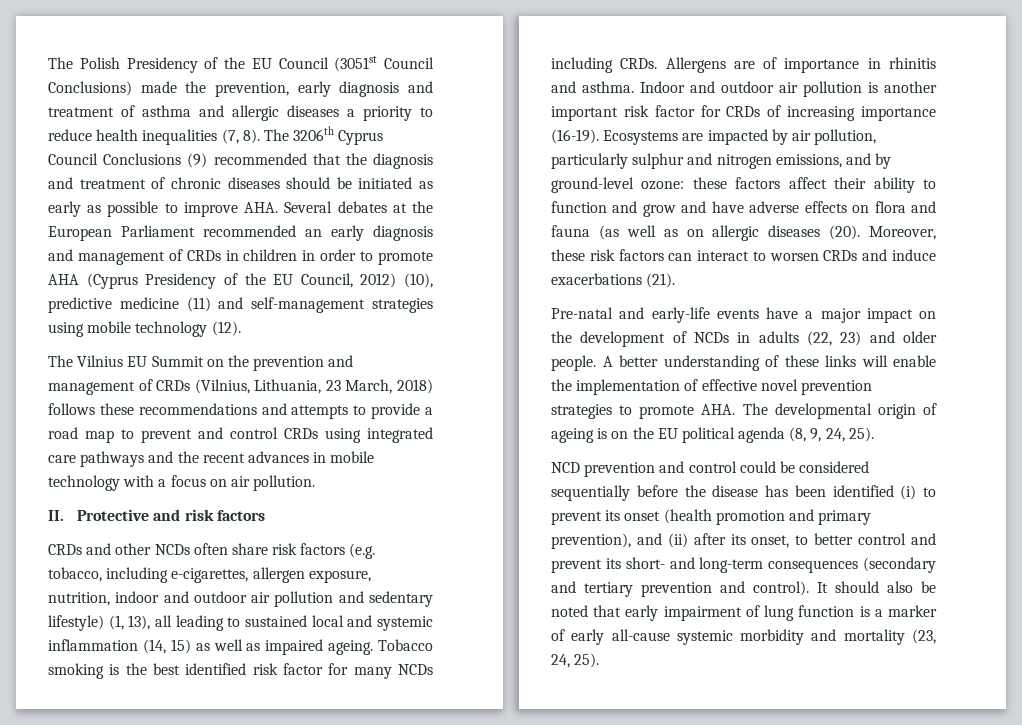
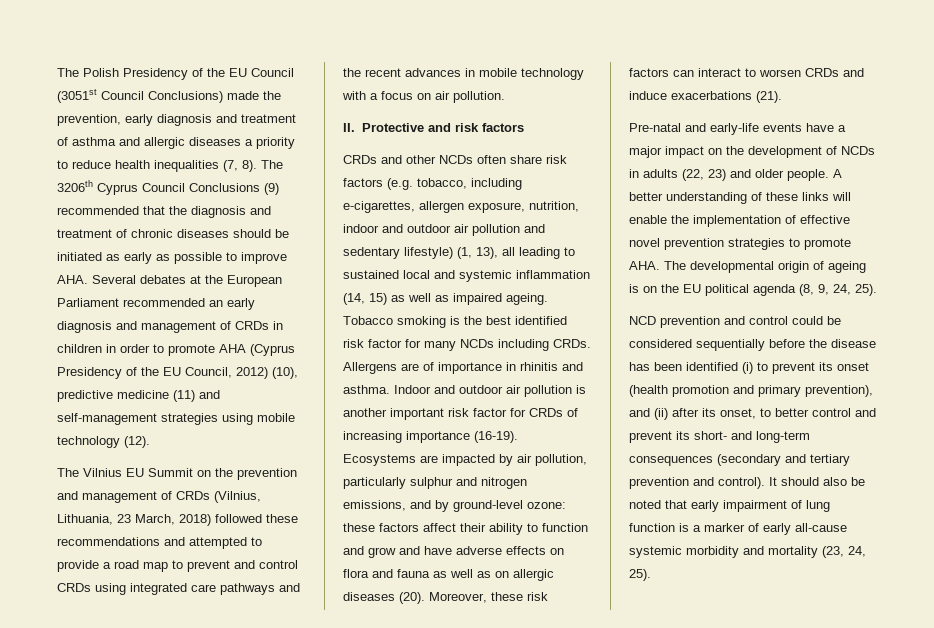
- The Vilnius EU Summit on the prevention and management of CRDs (Vilnius, Lithuania, 23 March, 2018) follows these recommendations and attempts to provide a road map to prevent and control CRDs using integrated care pathways and the recent advances in mobile technology with a focus on air pollution.
+ The Vilnius EU Summit on the prevention and management of CRDs (Vilnius, Lithuania, 23 March, 2018) followed these recommendations and attempted to provide a road map to prevent and control CRDs using integrated care pathways and the recent advances in mobile technology with a focus on air pollution.
- Ecosystems are impacted by air pollution, particularly sulphur and nitrogen emissions, and by ground-level ozone: these factors affect their ability to function and grow and have adverse effects on flora and fauna (as well as on allergic diseases (20).
+ Ecosystems are impacted by air pollution, particularly sulphur and nitrogen emissions, and by ground-level ozone: these factors affect their ability to function and grow and have adverse effects on flora and fauna as well as on allergic diseases (20).

